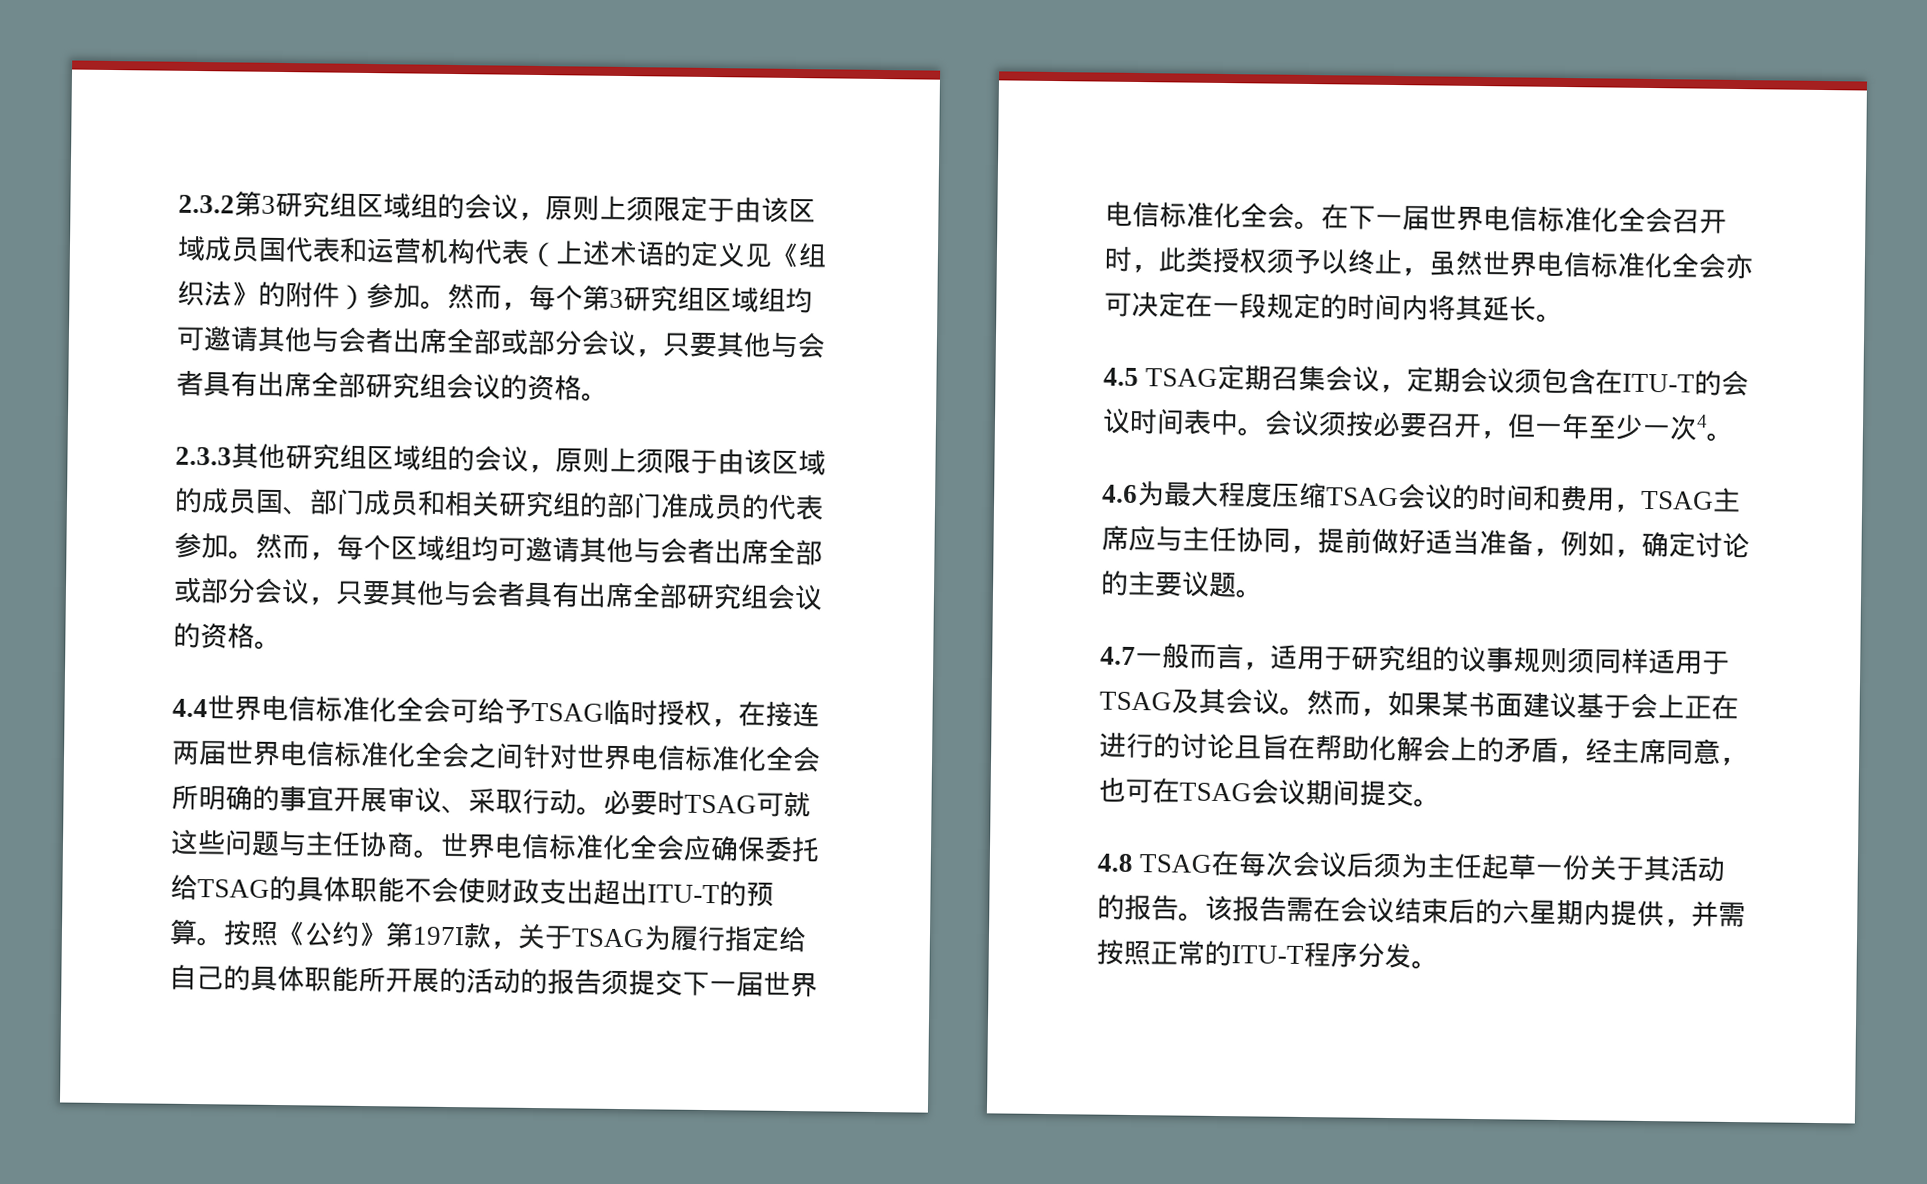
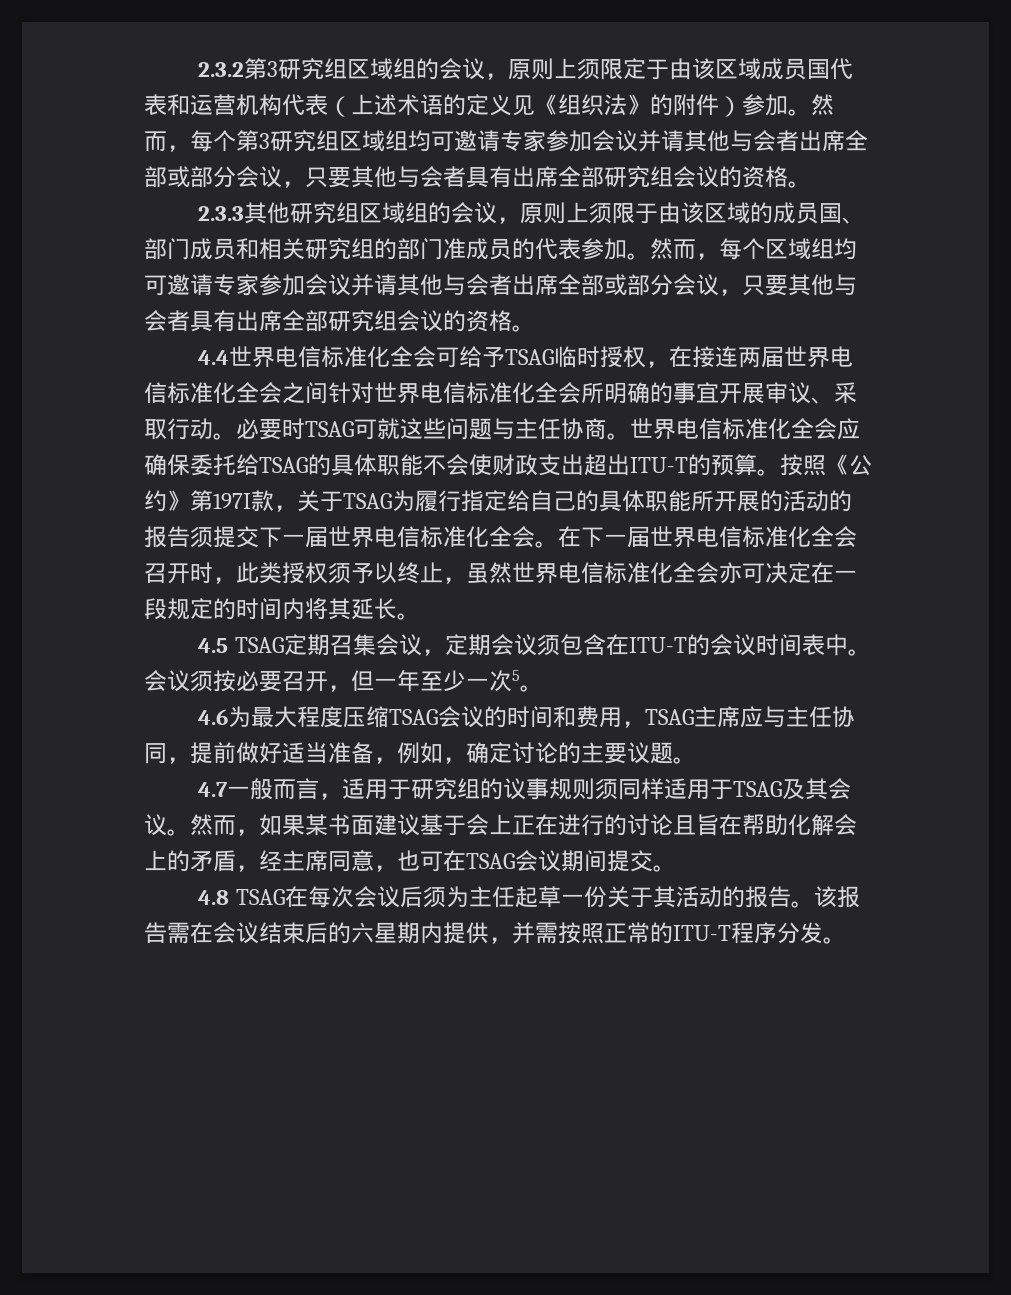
- 然而，每个第3研究组区域组均可邀请其他与会者出席全部或部分会议，只要其他与会者具有出席全部研究组会议的资格。
+ 然而，每个第3研究组区域组均可邀请专家参加会议并请其他与会者出席全部或部分会议，只要其他与会者具有出席全部研究组会议的资格。
- 然而，每个区域组均可邀请其他与会者出席全部或部分会议，只要其他与会者具有出席全部研究组会议的资格。
+ 然而，每个区域组均可邀请专家参加会议并请其他与会者出席全部或部分会议，只要其他与会者具有出席全部研究组会议的资格。
- 会议须按必要召开，但一年至少一次4。
+ 会议须按必要召开，但一年至少一次5。

